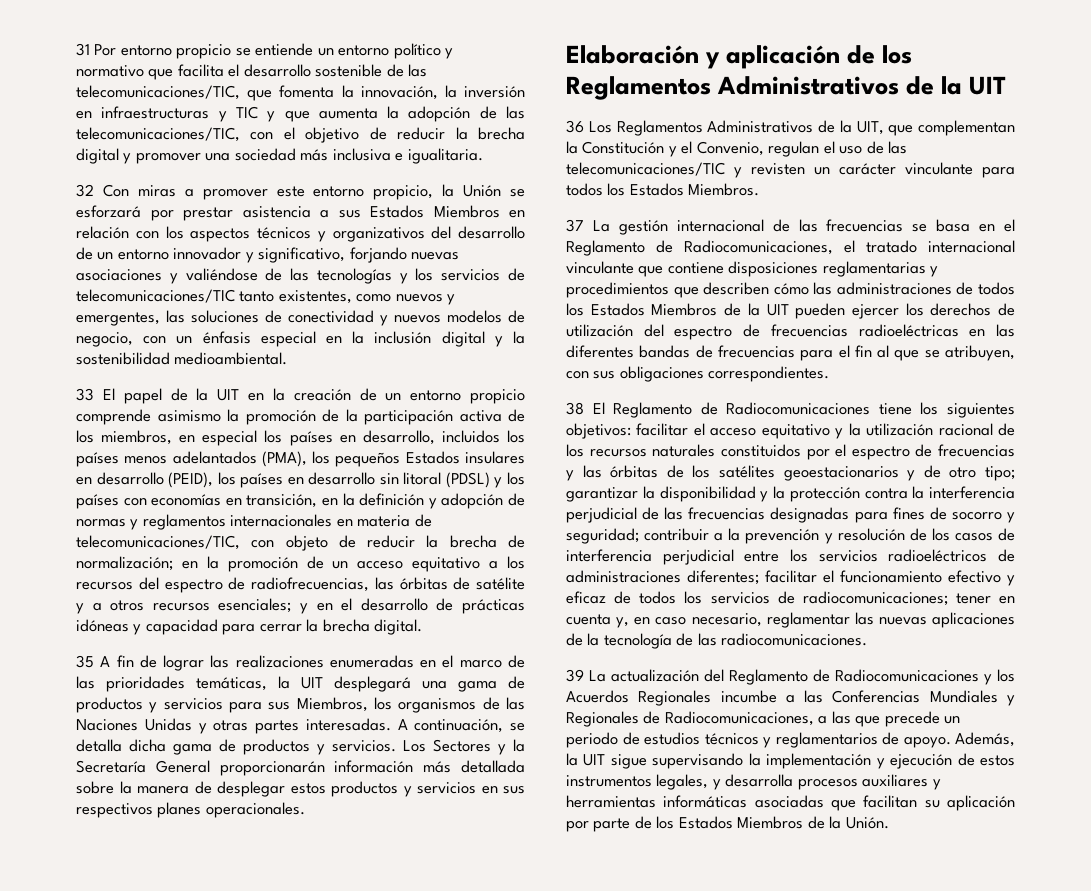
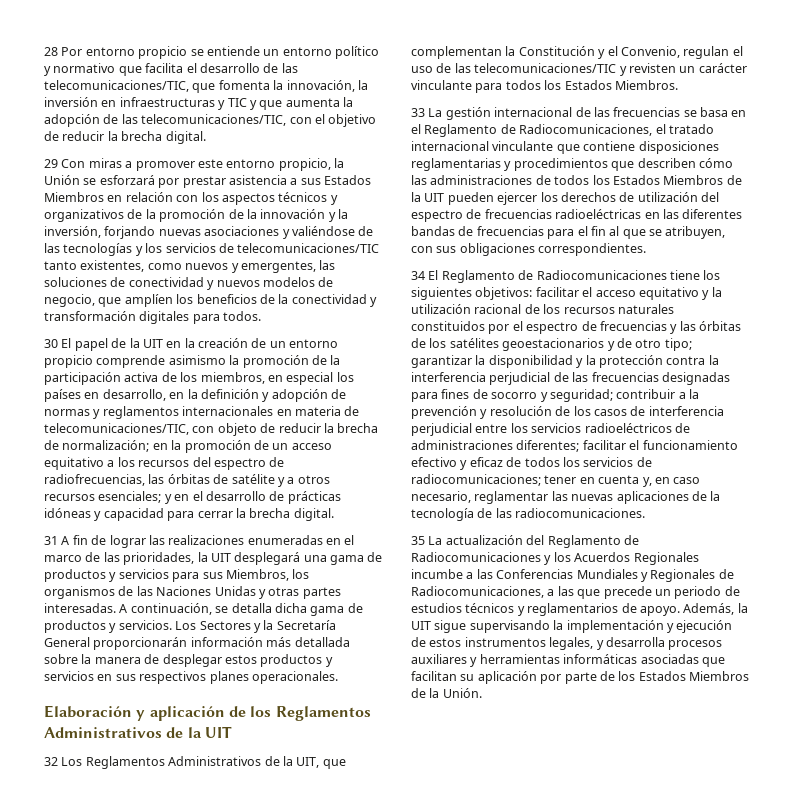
- 31 Por entorno propicio se entiende un entorno político y normativo que facilita el desarrollo sostenible de las telecomunicaciones/TIC, que fomenta la innovación, la inversión en infraestructuras y TIC y que aumenta la adopción de las telecomunicaciones/TIC, con el objetivo de reducir la brecha digital y promover una sociedad más inclusiva e igualitaria.
- 32 Con miras a promover este entorno propicio, la Unión se esforzará por prestar asistencia a sus Estados Miembros en relación con los aspectos técnicos y organizativos del desarrollo de un entorno innovador y significativo, forjando nuevas asociaciones y valiéndose de las tecnologías y los servicios de telecomunicaciones/TIC tanto existentes, como nuevos y emergentes, las soluciones de conectividad y nuevos modelos de negocio, con un énfasis especial en la inclusión digital y la sostenibilidad medioambiental.
- 33 El papel de la UIT en la creación de un entorno propicio comprende asimismo la promoción de la participación activa de los miembros, en especial los países en desarrollo, incluidos los países menos adelantados (PMA), los pequeños Estados insulares en desarrollo (PEID), los países en desarrollo sin litoral (PDSL) y los países con economías en transición, en la definición y adopción de normas y reglamentos internacionales en materia de telecomunicaciones/TIC, con objeto de reducir la brecha de normalización;
+ 28 Por entorno propicio se entiende un entorno político y normativo que facilita el desarrollo de las telecomunicaciones/TIC, que fomenta la innovación, la inversión en infraestructuras y TIC y que aumenta la adopción de las telecomunicaciones/TIC, con el objetivo de reducir la brecha digital.
+ 29 Con miras a promover este entorno propicio, la Unión se esforzará por prestar asistencia a sus Estados Miembros en relación con los aspectos técnicos y organizativos de la promoción de la innovación y la inversión, forjando nuevas asociaciones y valiéndose de las tecnologías y los servicios de telecomunicaciones/TIC tanto existentes, como nuevos y emergentes, las soluciones de conectividad y nuevos modelos de negocio, que amplíen los beneficios de la conectividad y transformación digitales para todos.
+ 30 El papel de la UIT en la creación de un entorno propicio comprende asimismo la promoción de la participación activa de los miembros, en especial los países en desarrollo, en la definición y adopción de normas y reglamentos internacionales en materia de telecomunicaciones/TIC, con objeto de reducir la brecha de normalización;
- 35 A fin de lograr las realizaciones enumeradas en el marco de las prioridades temáticas, la UIT desplegará una gama de productos y servicios para sus Miembros, los organismos de las Naciones Unidas y otras partes interesadas.
+ 31 A fin de lograr las realizaciones enumeradas en el marco de las prioridades, la UIT desplegará una gama de productos y servicios para sus Miembros, los organismos de las Naciones Unidas y otras partes interesadas.
- 36 Los Reglamentos Administrativos de la UIT, que complementan la Constitución y el Convenio, regulan el uso de las telecomunicaciones/TIC y revisten un carácter vinculante para todos los Estados Miembros.
+ 32 Los Reglamentos Administrativos de la UIT, que complementan la Constitución y el Convenio, regulan el uso de las telecomunicaciones/TIC y revisten un carácter vinculante para todos los Estados Miembros.
- 37 La gestión internacional de las frecuencias se basa en el Reglamento de Radiocomunicaciones, el tratado internacional vinculante que contiene disposiciones reglamentarias y procedimientos que describen cómo las administraciones de todos los Estados Miembros de la UIT pueden ejercer los derechos de utilización del espectro de frecuencias radioeléctricas en las diferentes bandas de frecuencias para el fin al que se atribuyen, con sus obligaciones correspondientes.
+ 33 La gestión internacional de las frecuencias se basa en el Reglamento de Radiocomunicaciones, el tratado internacional vinculante que contiene disposiciones reglamentarias y procedimientos que describen cómo las administraciones de todos los Estados Miembros de la UIT pueden ejercer los derechos de utilización del espectro de frecuencias radioeléctricas en las diferentes bandas de frecuencias para el fin al que se atribuyen, con sus obligaciones correspondientes.
- 38 El Reglamento de Radiocomunicaciones tiene los siguientes objetivos:
+ 34 El Reglamento de Radiocomunicaciones tiene los siguientes objetivos:
- 39 La actualización del Reglamento de Radiocomunicaciones y los Acuerdos Regionales incumbe a las Conferencias Mundiales y Regionales de Radiocomunicaciones, a las que precede un periodo de estudios técnicos y reglamentarios de apoyo.
+ 35 La actualización del Reglamento de Radiocomunicaciones y los Acuerdos Regionales incumbe a las Conferencias Mundiales y Regionales de Radiocomunicaciones, a las que precede un periodo de estudios técnicos y reglamentarios de apoyo.

